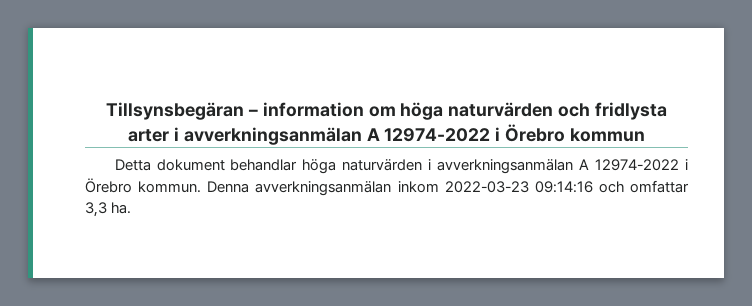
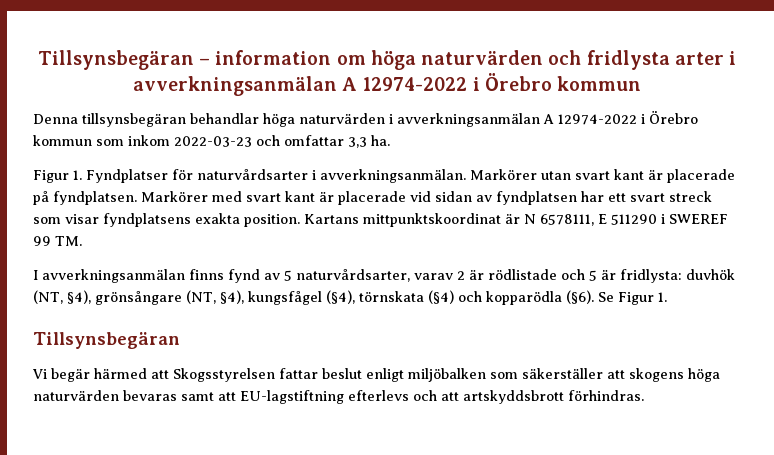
- Detta dokument behandlar höga naturvärden i avverkningsanmälan A 12974-2022 i Örebro kommun. Denna avverkningsanmälan inkom 2022-03-23 09:14:16 och omfattar 3,3 ha.
+ Denna tillsynsbegäran behandlar höga naturvärden i avverkningsanmälan A 12974-2022 i Örebro kommun som inkom 2022-03-23 och omfattar 3,3 ha.
+ Figur 1. Fyndplatser för naturvårdsarter i avverkningsanmälan. Markörer utan svart kant är placerade på fyndplatsen. Markörer med svart kant är placerade vid sidan av fyndplatsen har ett svart streck som visar fyndplatsens exakta position. Kartans mittpunktskoordinat är N 6578111, E 511290 i SWEREF 99 TM.
+ I avverkningsanmälan finns fynd av 5 naturvårdsarter, varav 2 är rödlistade och 5 är fridlysta: duvhök (NT, §4), grönsångare (NT, §4), kungsfågel (§4), törnskata (§4) och kopparödla (§6). Se Figur 1.
+ Tillsynsbegäran
+ Vi begär härmed att Skogsstyrelsen fattar beslut enligt miljöbalken som säkerställer att skogens höga naturvärden bevaras samt att EU-lagstiftning efterlevs och att artskyddsbrott förhindras.

